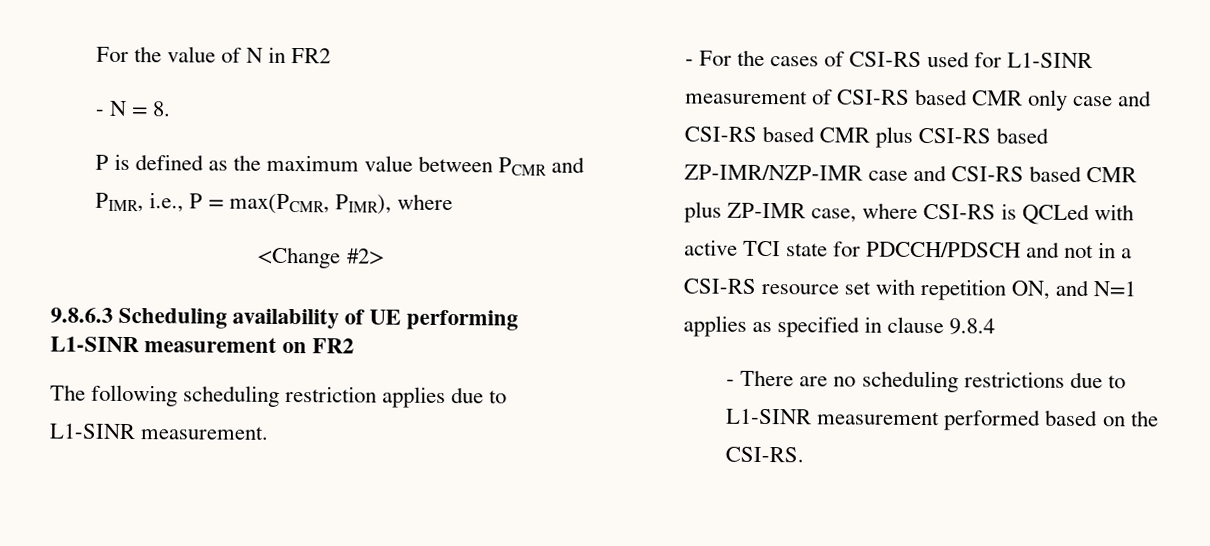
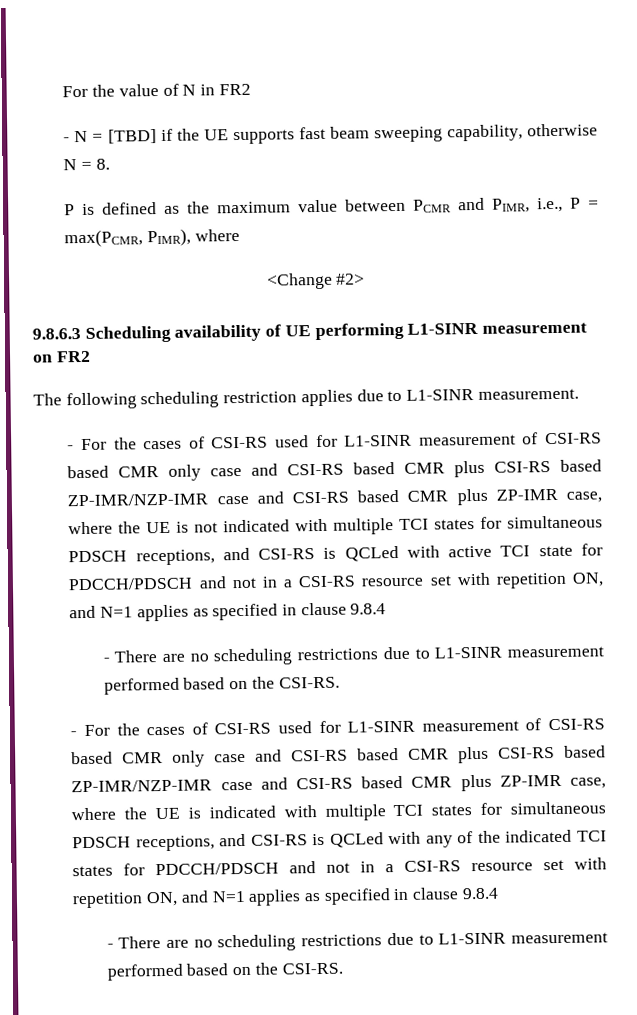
- - N = 8.
+ - N = [TBD] if the UE supports fast beam sweeping capability, otherwise N = 8.
- - For the cases of CSI-RS used for L1-SINR measurement of CSI-RS based CMR only case and CSI-RS based CMR plus CSI-RS based ZP-IMR/NZP-IMR case and CSI-RS based CMR plus ZP-IMR case, where CSI-RS is QCLed with active TCI state for PDCCH/PDSCH and not in a CSI-RS resource set with repetition ON, and N=1 applies as specified in clause 9.8.4
+ - For the cases of CSI-RS used for L1-SINR measurement of CSI-RS based CMR only case and CSI-RS based CMR plus CSI-RS based ZP-IMR/NZP-IMR case and CSI-RS based CMR plus ZP-IMR case, where the UE is not indicated with multiple TCI states for simultaneous PDSCH receptions, and CSI-RS is QCLed with active TCI state for PDCCH/PDSCH and not in a CSI-RS resource set with repetition ON, and N=1 applies as specified in clause 9.8.4
+ - For the cases of CSI-RS used for L1-SINR measurement of CSI-RS based CMR only case and CSI-RS based CMR plus CSI-RS based ZP-IMR/NZP-IMR case and CSI-RS based CMR plus ZP-IMR case, where the UE is indicated with multiple TCI states for simultaneous PDSCH receptions, and CSI-RS is QCLed with any of the indicated TCI states for PDCCH/PDSCH and not in a CSI-RS resource set with repetition ON, and N=1 applies as specified in clause 9.8.4
+ - There are no scheduling restrictions due to L1-SINR measurement performed based on the CSI-RS.

